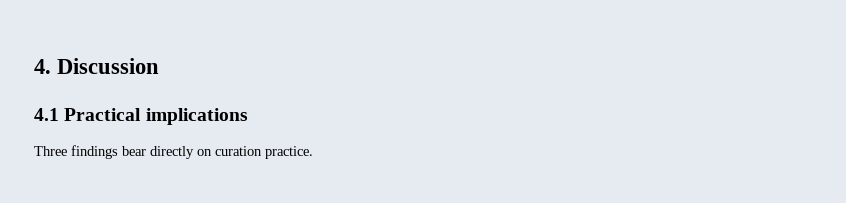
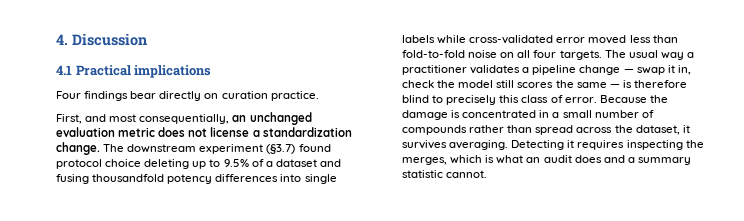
- Three findings bear directly on curation practice.
+ Four findings bear directly on curation practice.
+ First, and most consequentially, an unchanged evaluation metric does not license a standardization change. The downstream experiment (§3.7) found protocol choice deleting up to 9.5% of a dataset and fusing thousandfold potency differences into single labels while cross-validated error moved less than fold-to-fold noise on all four targets. The usual way a practitioner validates a pipeline change — swap it in, check the model still scores the same — is therefore blind to precisely this class of error. Because the damage is concentrated in a small number of compounds rather than spread across the dataset, it survives averaging. Detecting it requires inspecting the merges, which is what an audit does and a summary statistic cannot.

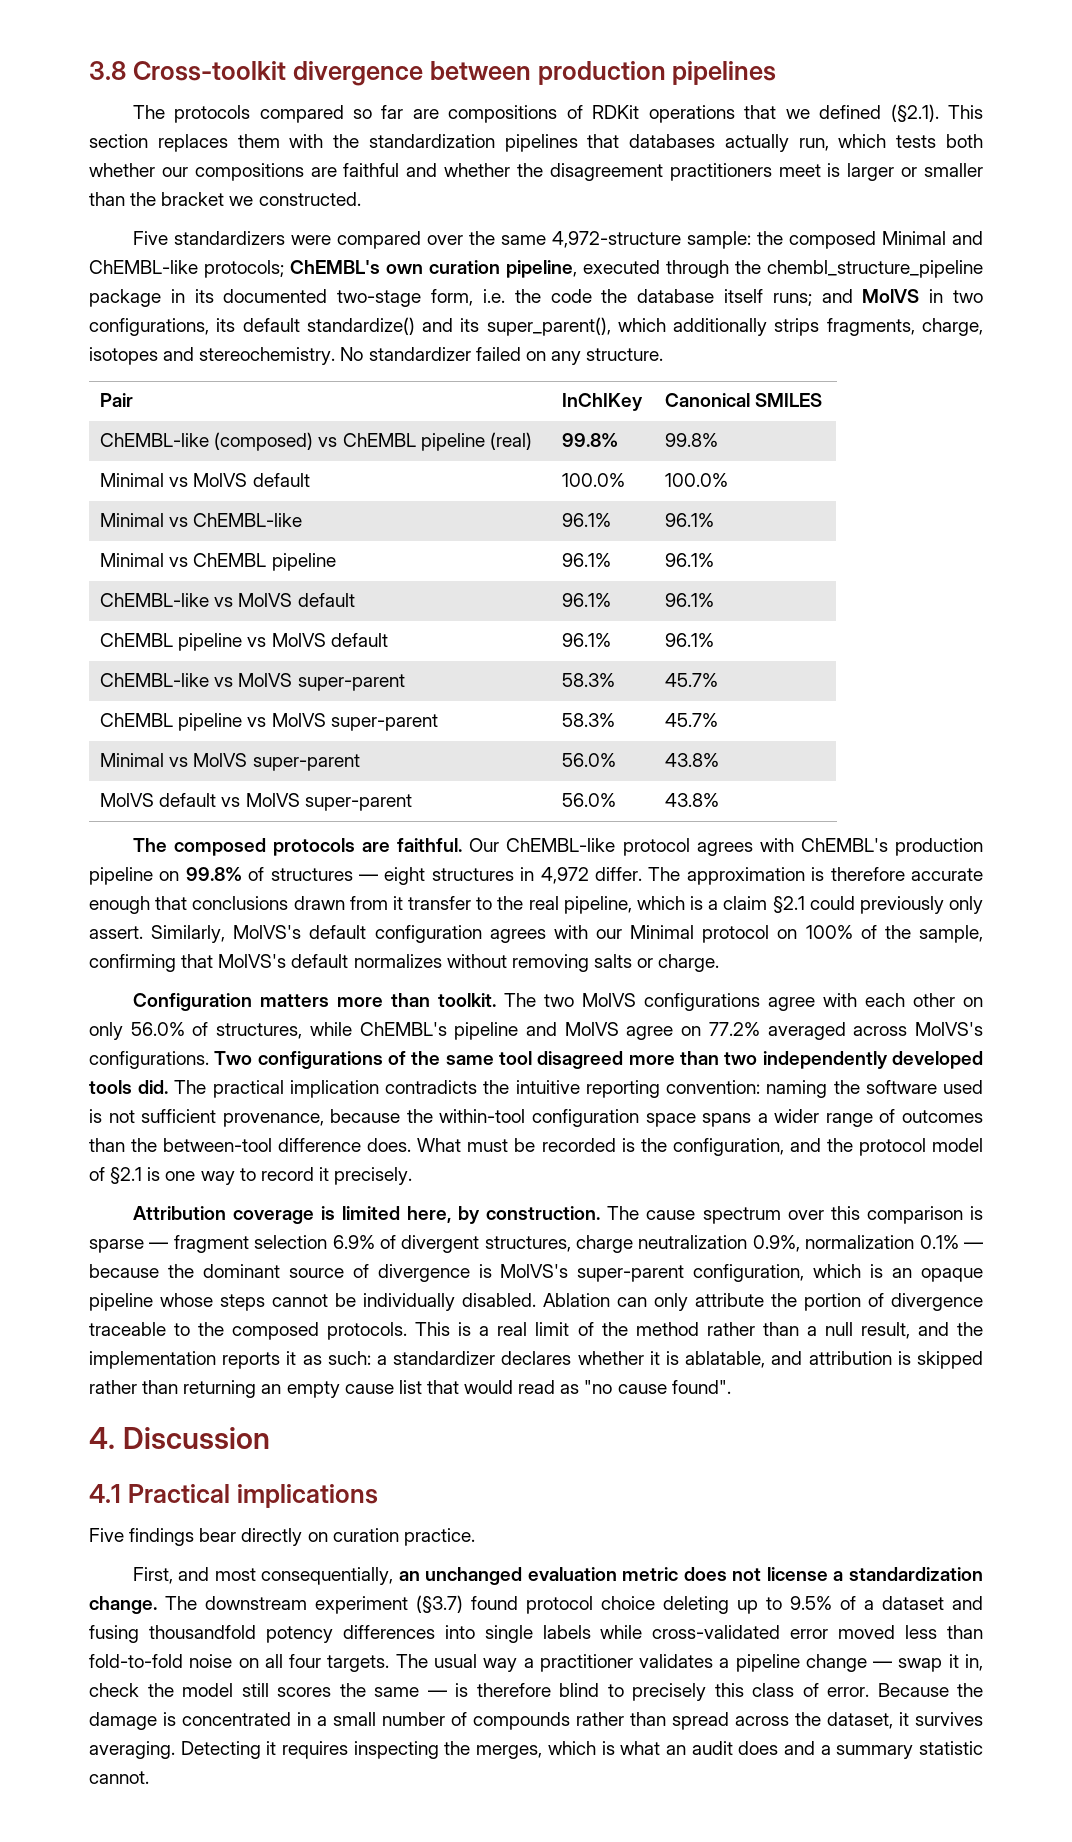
+ 3.8 Cross-toolkit divergence between production pipelines
+ The protocols compared so far are compositions of RDKit operations that we defined (§2.1). This section replaces them with the standardization pipelines that databases actually run, which tests both whether our compositions are faithful and whether the disagreement practitioners meet is larger or smaller than the bracket we constructed.
+ Five standardizers were compared over the same 4,972-structure sample: the composed Minimal and ChEMBL-like protocols; ChEMBL's own curation pipeline, executed through the chembl_structure_pipeline package in its documented two-stage form, i.e. the code the database itself runs; and MolVS in two configurations, its default standardize() and its super_parent(), which additionally strips fragments, charge, isotopes and stereochemistry. No standardizer failed on any structure.
+ Pair | InChIKey | Canonical SMILES
+ ChEMBL-like (composed) vs ChEMBL pipeline (real) | 99.8% | 99.8%
+ Minimal vs MolVS default | 100.0% | 100.0%
+ Minimal vs ChEMBL-like | 96.1% | 96.1%
+ Minimal vs ChEMBL pipeline | 96.1% | 96.1%
+ ChEMBL-like vs MolVS default | 96.1% | 96.1%
+ ChEMBL pipeline vs MolVS default | 96.1% | 96.1%
+ ChEMBL-like vs MolVS super-parent | 58.3% | 45.7%
+ ChEMBL pipeline vs MolVS super-parent | 58.3% | 45.7%
+ Minimal vs MolVS super-parent | 56.0% | 43.8%
+ MolVS default vs MolVS super-parent | 56.0% | 43.8%
+ The composed protocols are faithful. Our ChEMBL-like protocol agrees with ChEMBL's production pipeline on 99.8% of structures — eight structures in 4,972 differ. The approximation is therefore accurate enough that conclusions drawn from it transfer to the real pipeline, which is a claim §2.1 could previously only assert. Similarly, MolVS's default configuration agrees with our Minimal protocol on 100% of the sample, confirming that MolVS's default normalizes without removing salts or charge.
+ Configuration matters more than toolkit. The two MolVS configurations agree with each other on only 56.0% of structures, while ChEMBL's pipeline and MolVS agree on 77.2% averaged across MolVS's configurations. Two configurations of the same tool disagreed more than two independently developed tools did. The practical implication contradicts the intuitive reporting convention: naming the software used is not sufficient provenance, because the within-tool configuration space spans a wider range of outcomes than the between-tool difference does. What must be recorded is the configuration, and the protocol model of §2.1 is one way to record it precisely.
+ Attribution coverage is limited here, by construction. The cause spectrum over this comparison is sparse — fragment selection 6.9% of divergent structures, charge neutralization 0.9%, normalization 0.1% — because the dominant source of divergence is MolVS's super-parent configuration, which is an opaque pipeline whose steps cannot be individually disabled. Ablation can only attribute the portion of divergence traceable to the composed protocols. This is a real limit of the method rather than a null result, and the implementation reports it as such: a standardizer declares whether it is ablatable, and attribution is skipped rather than returning an empty cause list that would read as "no cause found".
- Four findings bear directly on curation practice.
+ Five findings bear directly on curation practice.

